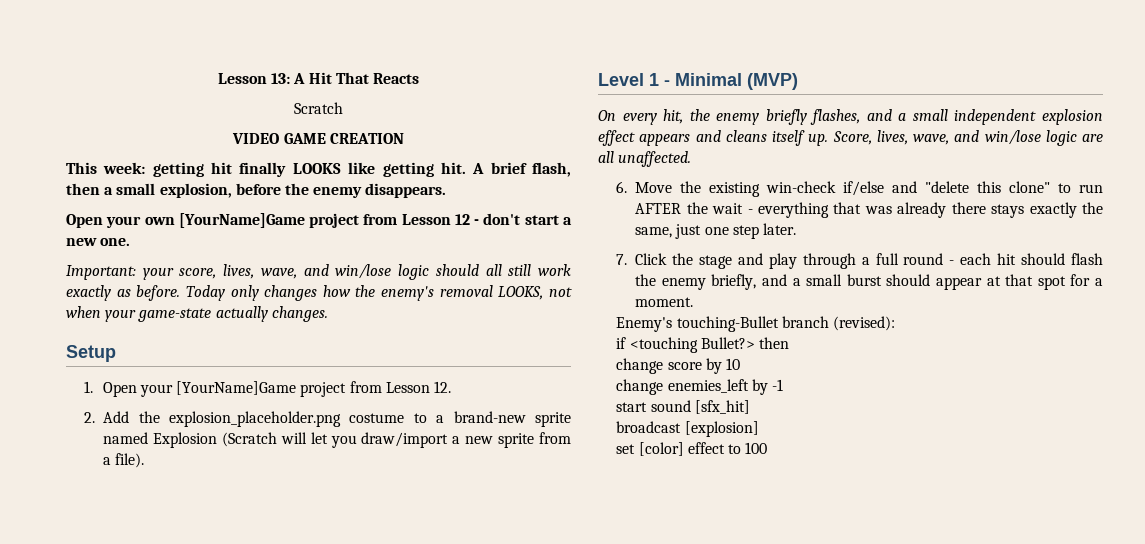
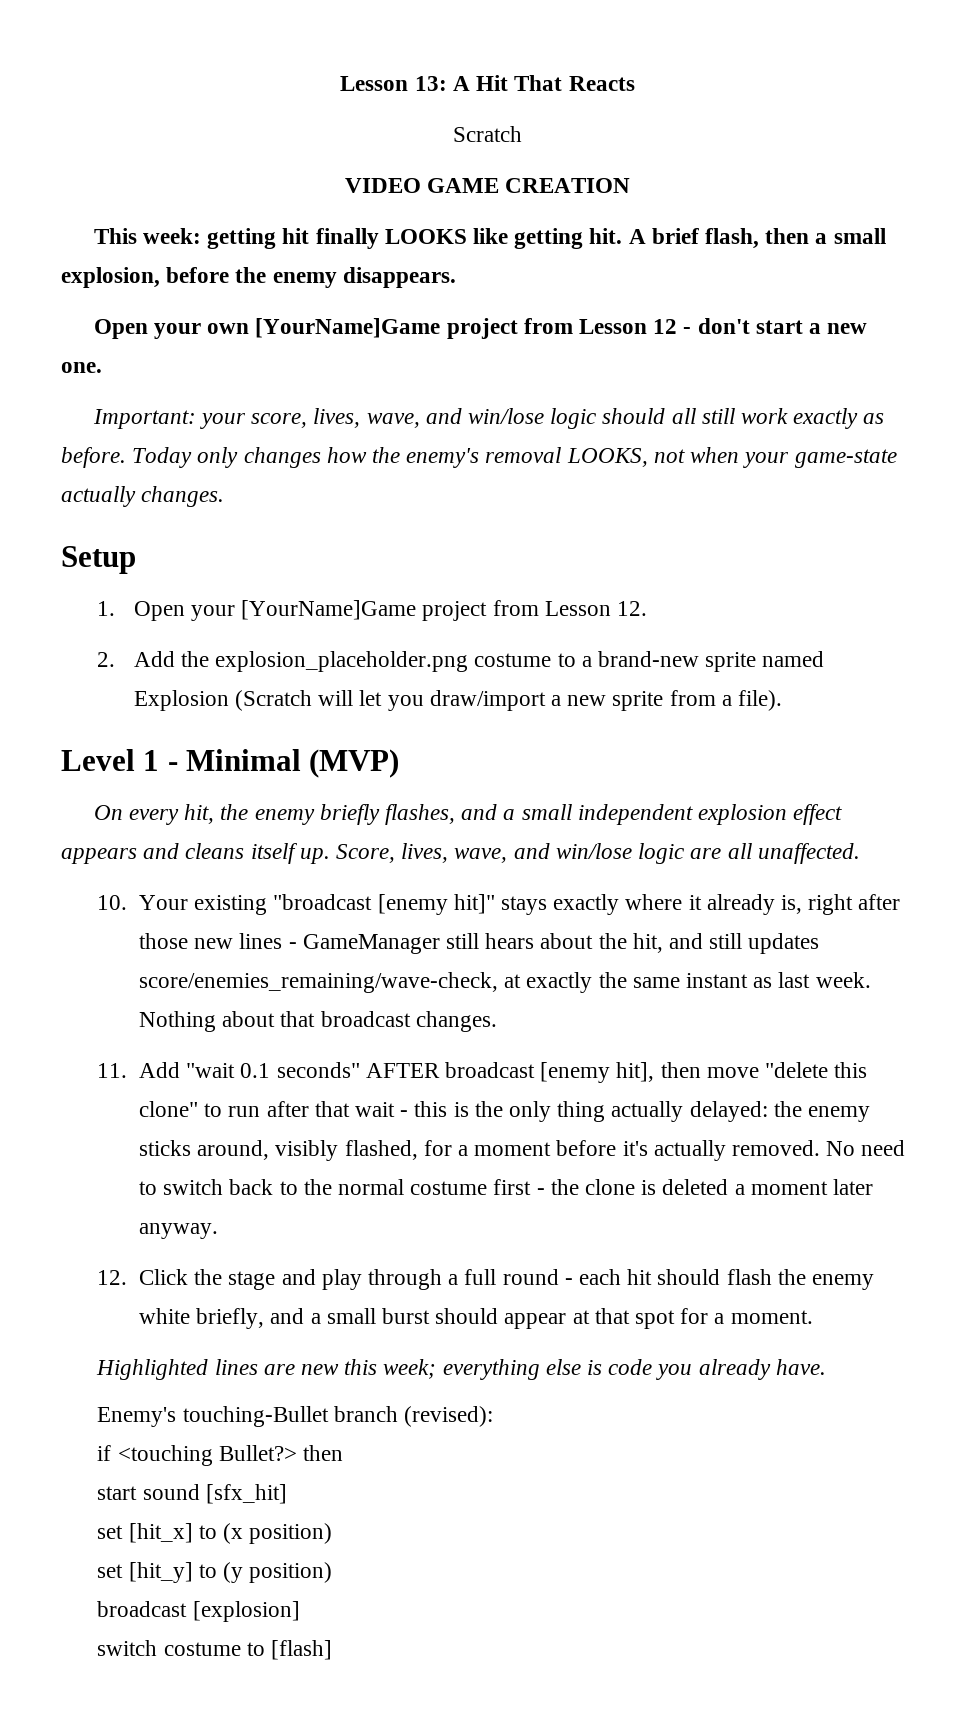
- 6. Move the existing win-check if/else and "delete this clone" to run AFTER the wait - everything that was already there stays exactly the same, just one step later.
- 7. Click the stage and play through a full round - each hit should flash the enemy briefly, and a small burst should appear at that spot for a moment.
+ 10. Your existing "broadcast [enemy hit]" stays exactly where it already is, right after those new lines - GameManager still hears about the hit, and still updates score/enemies_remaining/wave-check, at exactly the same instant as last week. Nothing about that broadcast changes.
+ 11. Add "wait 0.1 seconds" AFTER broadcast [enemy hit], then move "delete this clone" to run after that wait - this is the only thing actually delayed: the enemy sticks around, visibly flashed, for a moment before it's actually removed. No need to switch back to the normal costume first - the clone is deleted a moment later anyway.
+ 12. Click the stage and play through a full round - each hit should flash the enemy white briefly, and a small burst should appear at that spot for a moment.
+ Highlighted lines are new this week; everything else is code you already have.
- change score by 10
- change enemies_left by -1
  start sound [sfx_hit]
+ set [hit_x] to (x position)
+ set [hit_y] to (y position)
  broadcast [explosion]
- set [color] effect to 100
+ switch costume to [flash]

